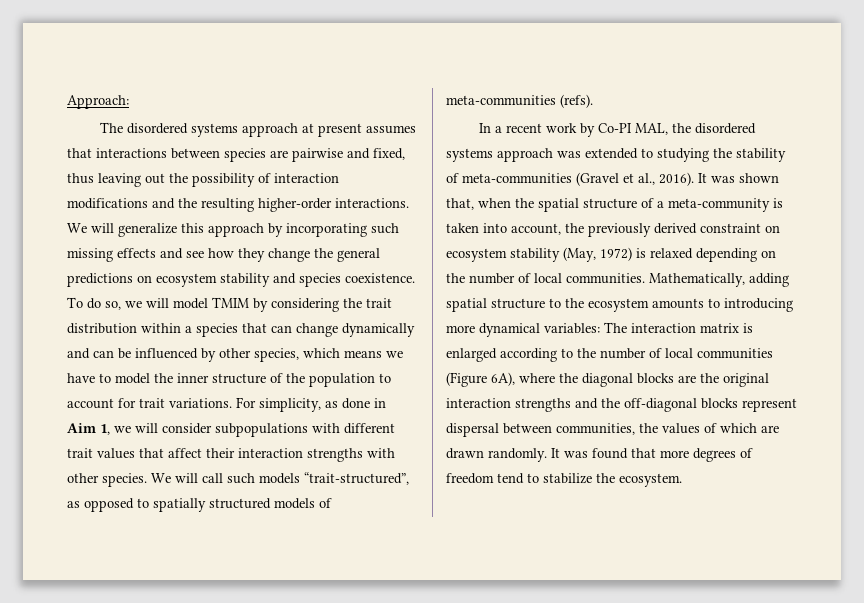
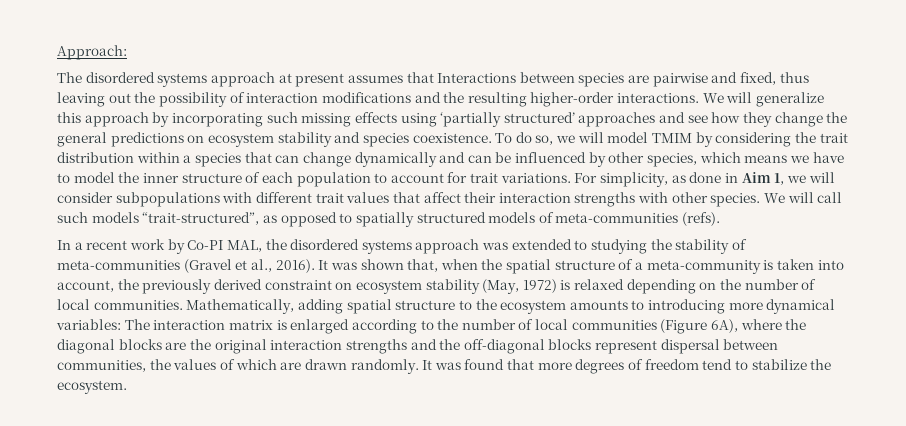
- The disordered systems approach at present assumes that interactions between species are pairwise and fixed, thus leaving out the possibility of interaction modifications and the resulting higher-order interactions.
+ The disordered systems approach at present assumes that Interactions between species are pairwise and fixed, thus leaving out the possibility of interaction modifications and the resulting higher-order interactions.
- We will generalize this approach by incorporating such missing effects and see how they change the general predictions on ecosystem stability and species coexistence.
+ We will generalize this approach by incorporating such missing effects using ‘partially structured’ approaches and see how they change the general predictions on ecosystem stability and species coexistence.
- To do so, we will model TMIM by considering the trait distribution within a species that can change dynamically and can be influenced by other species, which means we have to model the inner structure of the population to account for trait variations.
+ To do so, we will model TMIM by considering the trait distribution within a species that can change dynamically and can be influenced by other species, which means we have to model the inner structure of each population to account for trait variations.

